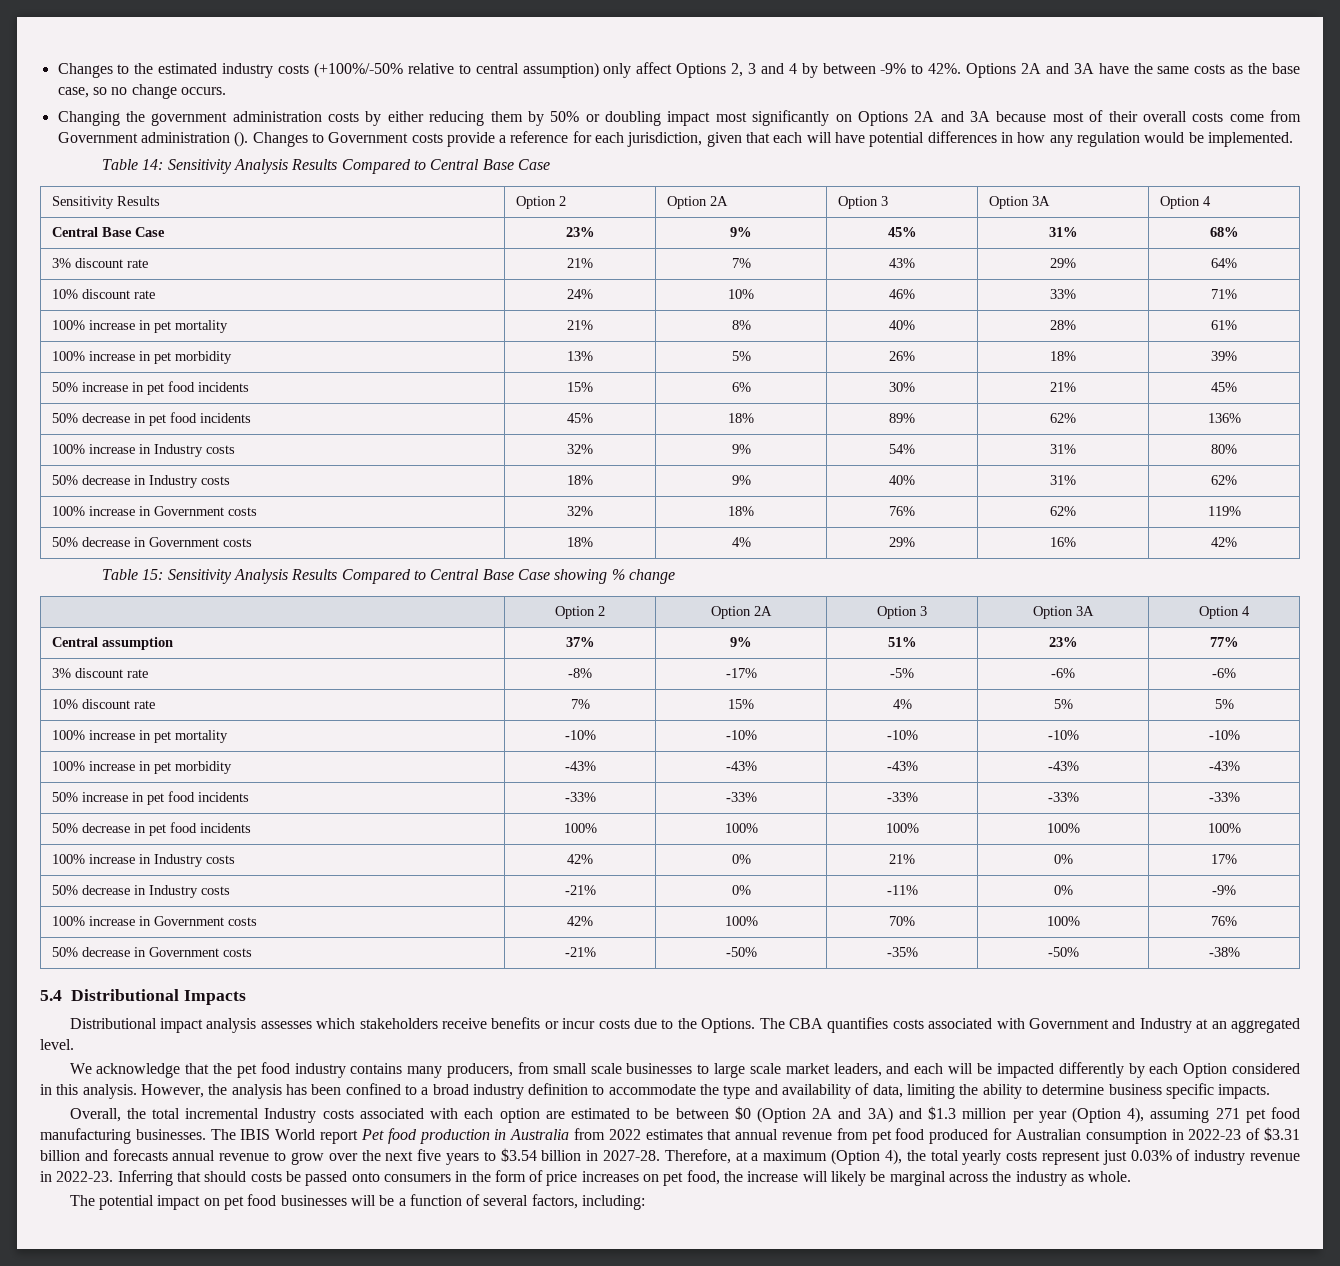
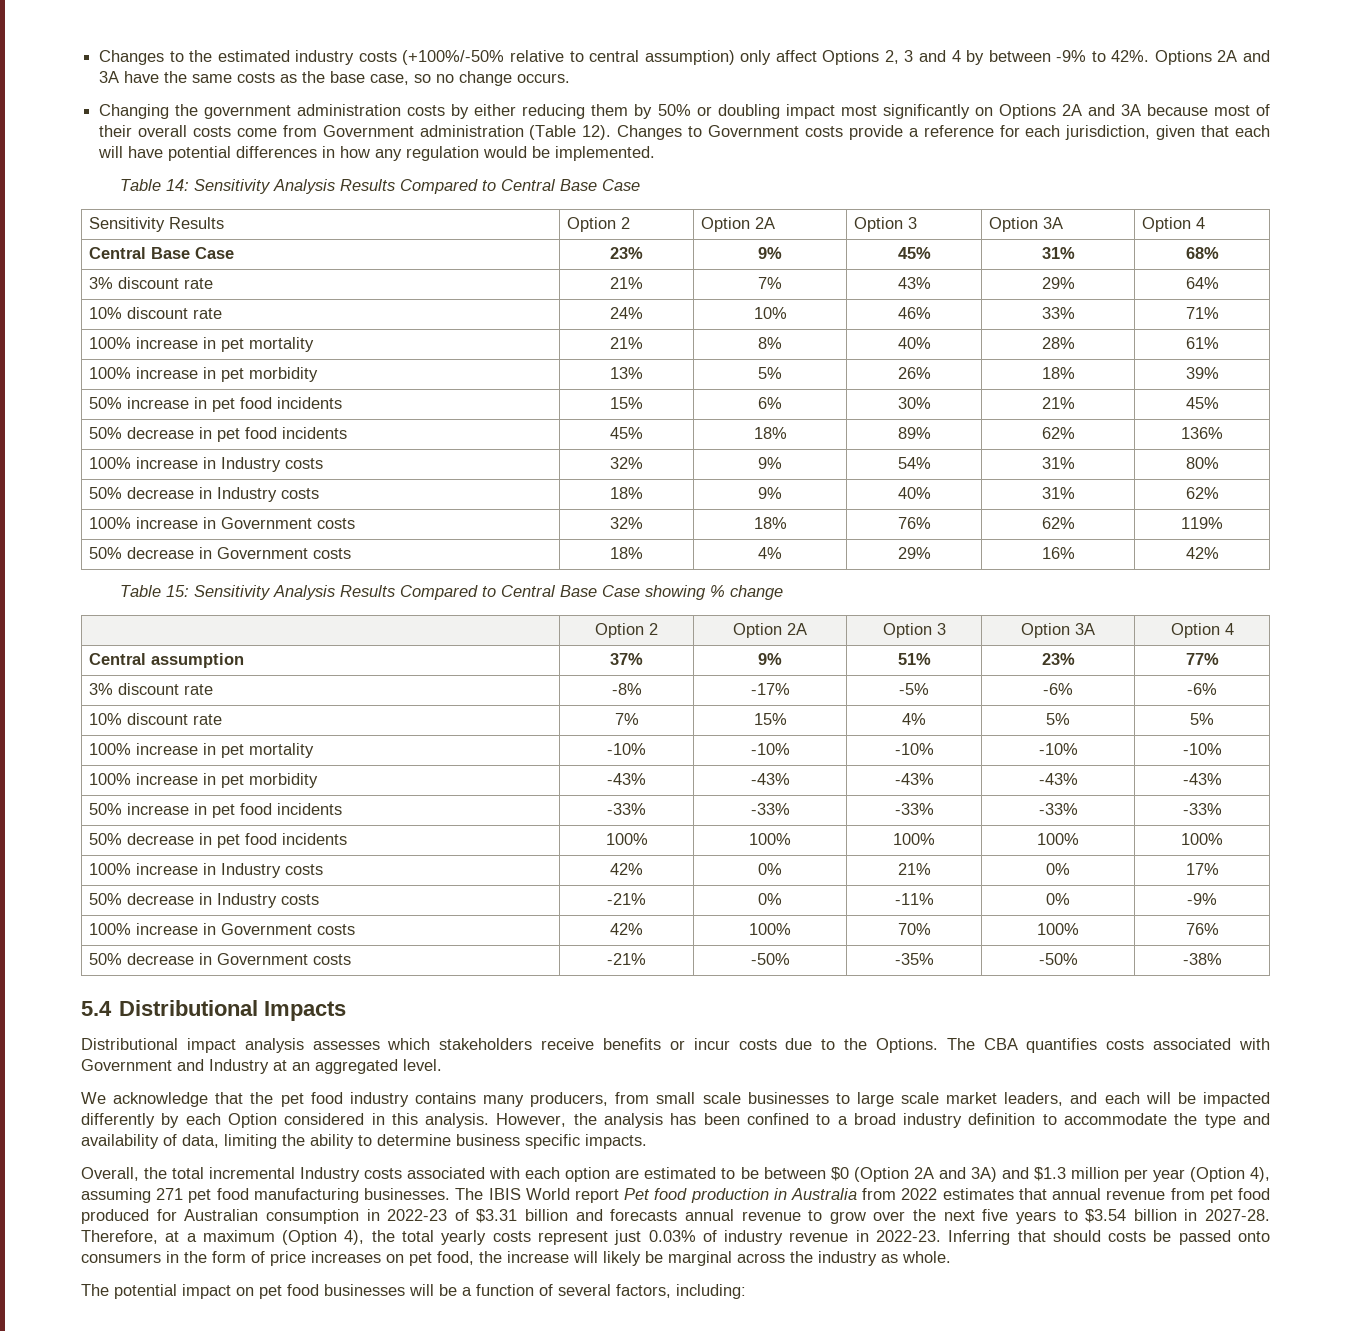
- Changing the government administration costs by either reducing them by 50% or doubling impact most significantly on Options 2A and 3A because most of their overall costs come from Government administration ().
+ Changing the government administration costs by either reducing them by 50% or doubling impact most significantly on Options 2A and 3A because most of their overall costs come from Government administration (Table 12).

